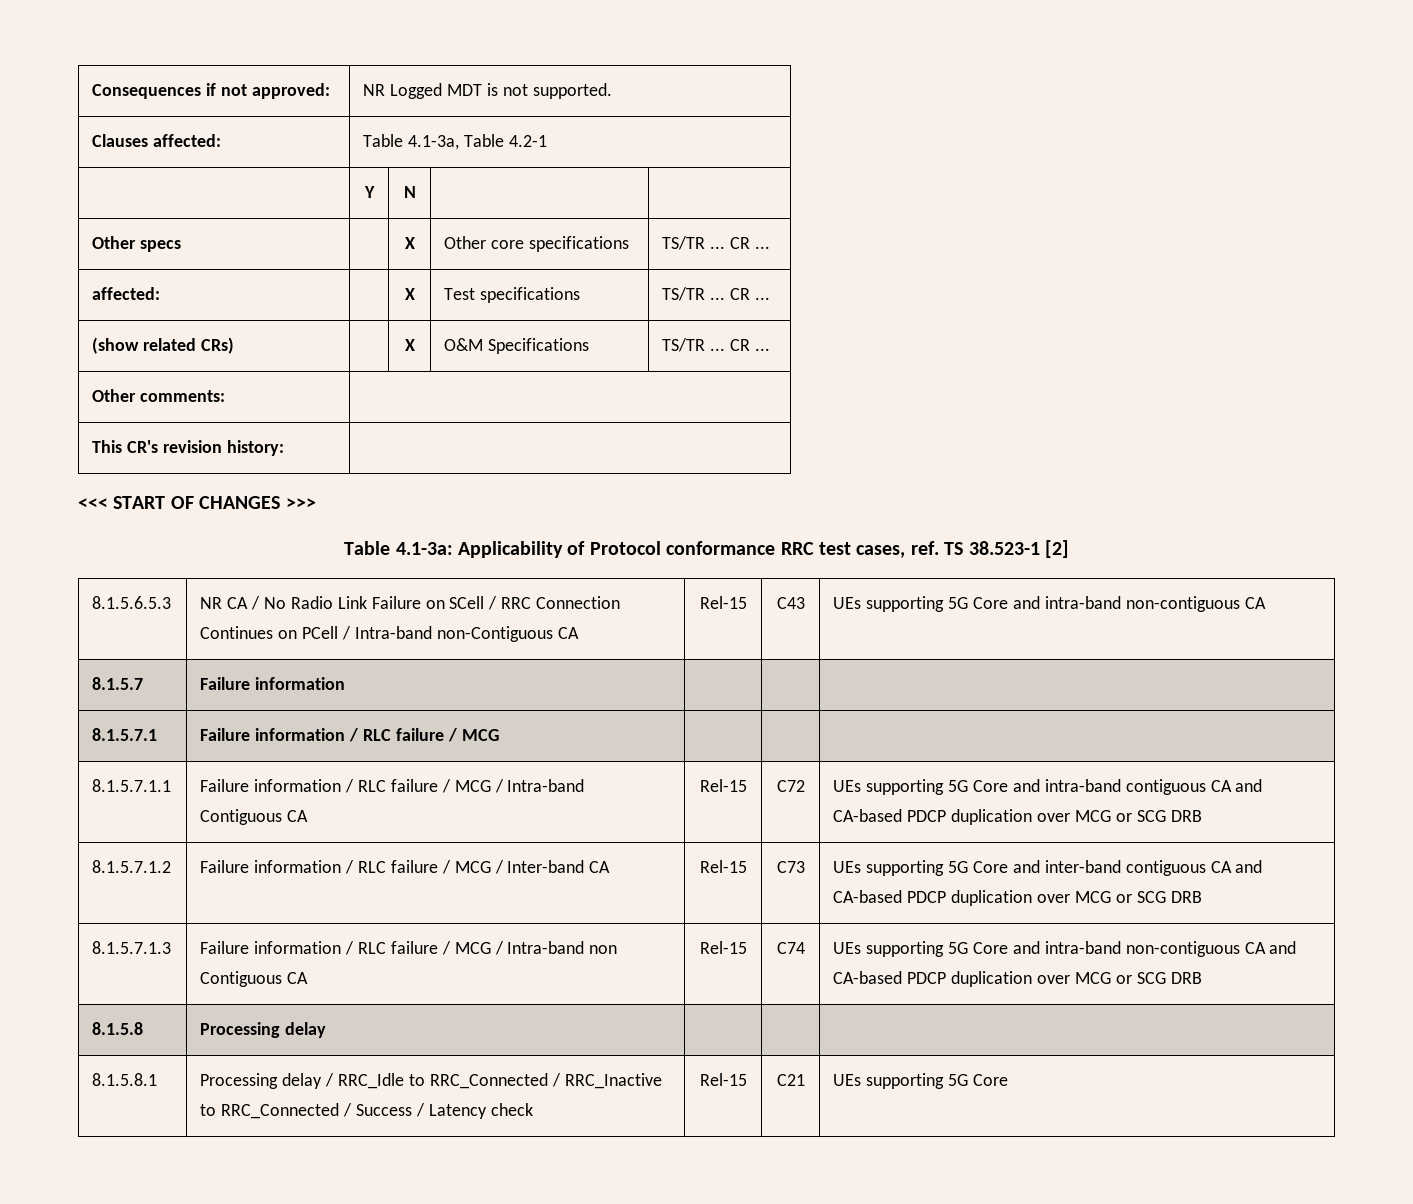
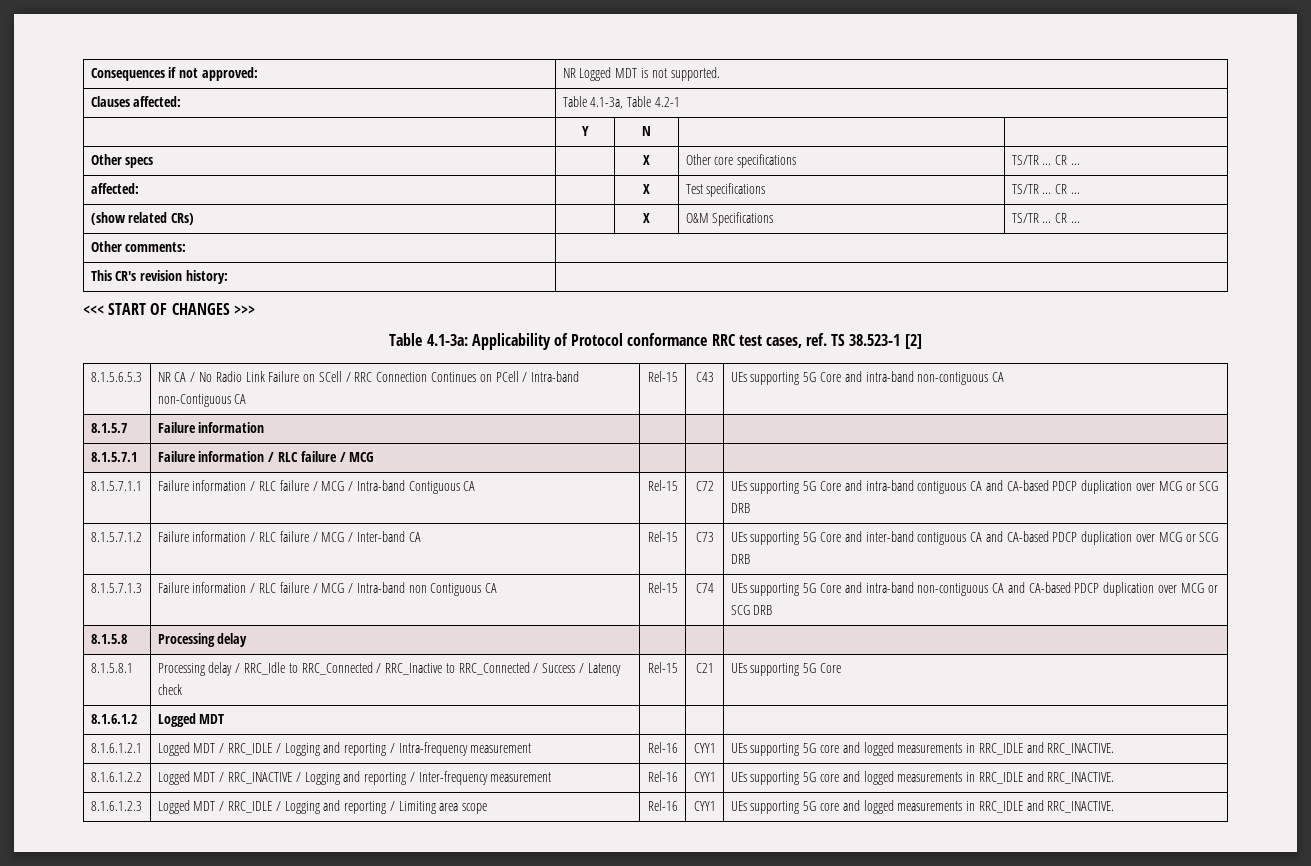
+ 8.1.6.1.2 | Logged MDT | | |
+ 8.1.6.1.2.1 | Logged MDT / RRC_IDLE / Logging and reporting / Intra-frequency measurement | Rel-16 | CYY1 | UEs supporting 5G core and logged measurements in RRC_IDLE and RRC_INACTIVE.
+ 8.1.6.1.2.2 | Logged MDT / RRC_INACTIVE / Logging and reporting / Inter-frequency measurement | Rel-16 | CYY1 | UEs supporting 5G core and logged measurements in RRC_IDLE and RRC_INACTIVE.
+ 8.1.6.1.2.3 | Logged MDT / RRC_IDLE / Logging and reporting / Limiting area scope | Rel-16 | CYY1 | UEs supporting 5G core and logged measurements in RRC_IDLE and RRC_INACTIVE.

